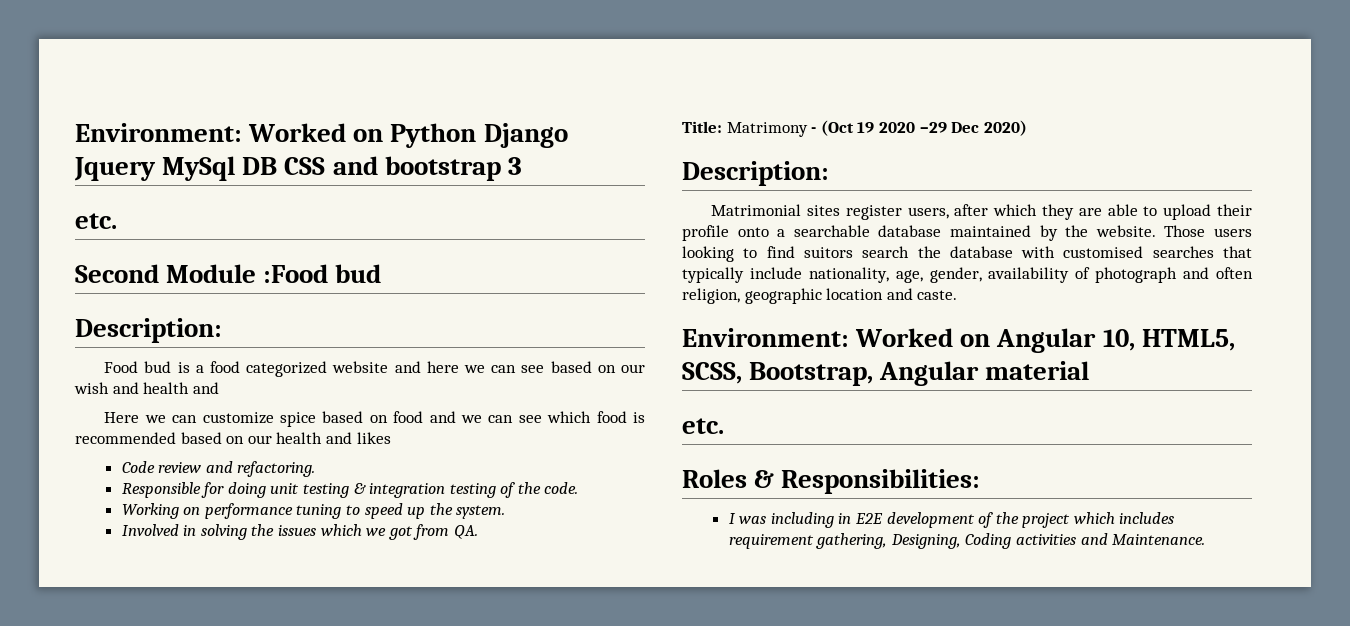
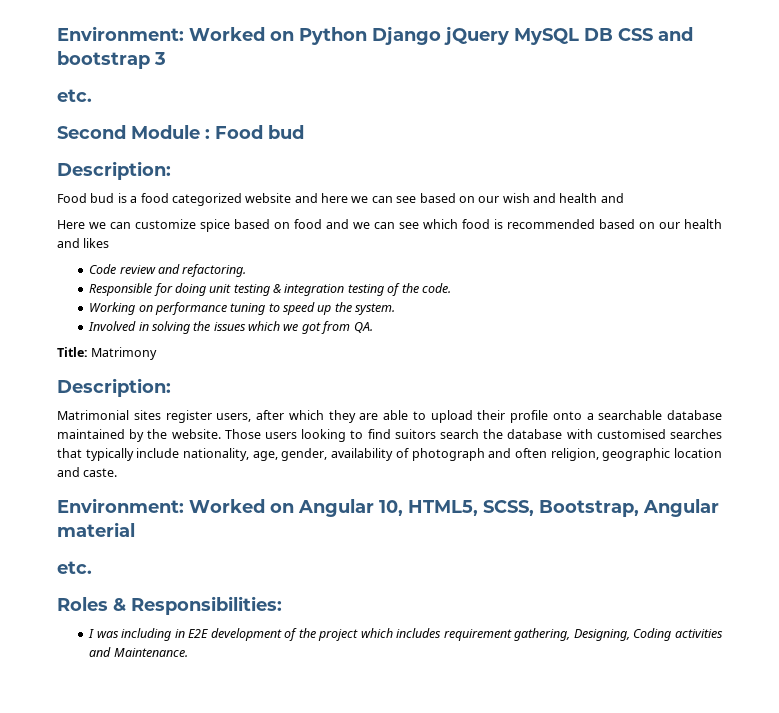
- Environment: Worked on Python Django Jquery MySql DB CSS and bootstrap 3
+ Environment: Worked on Python Django jQuery MySQL DB CSS and bootstrap 3
- Second Module :Food bud
+ Second Module : Food bud
- Title: Matrimony - (Oct 19 2020 –29 Dec 2020)
+ Title: Matrimony

